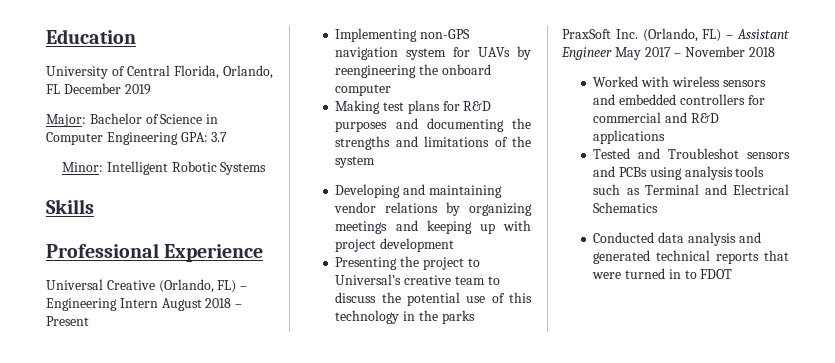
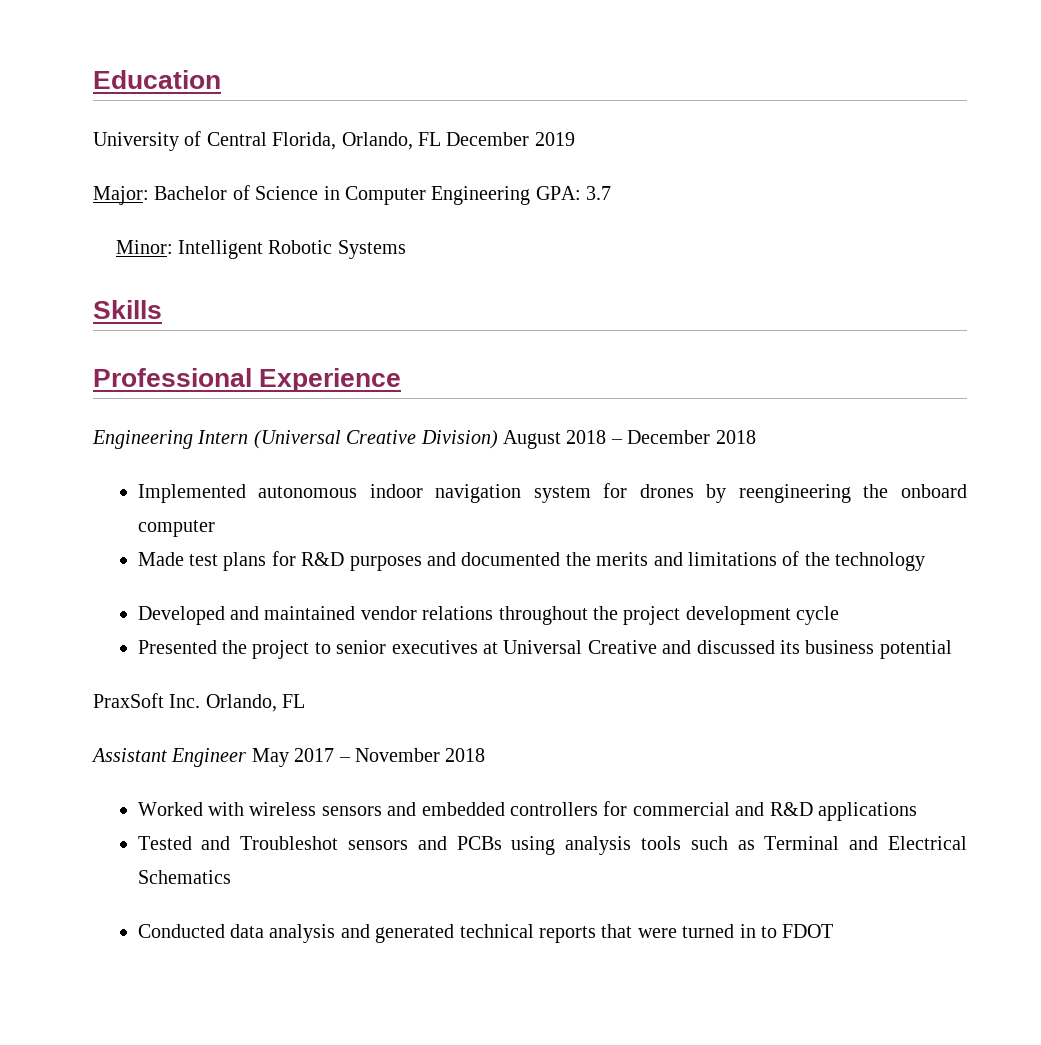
- Universal Creative (Orlando, FL) – Engineering Intern August 2018 – Present
- Implementing non-GPS navigation system for UAVs by reengineering the onboard computer
+ Engineering Intern (Universal Creative Division) August 2018 – December 2018
+ Implemented autonomous indoor navigation system for drones by reengineering the onboard computer
- Making test plans for R&D purposes and documenting the strengths and limitations of the system
- Developing and maintaining vendor relations by organizing meetings and keeping up with project development
- Presenting the project to Universal’s creative team to discuss the potential use of this technology in the parks
+ Made test plans for R&D purposes and documented the merits and limitations of the technology
+ Developed and maintained vendor relations throughout the project development cycle
+ Presented the project to senior executives at Universal Creative and discussed its business potential
- PraxSoft Inc. (Orlando, FL) – Assistant Engineer May 2017 – November 2018
+ PraxSoft Inc. Orlando, FL
+ Assistant Engineer May 2017 – November 2018

